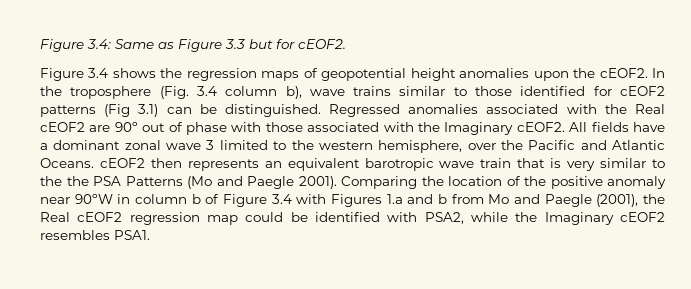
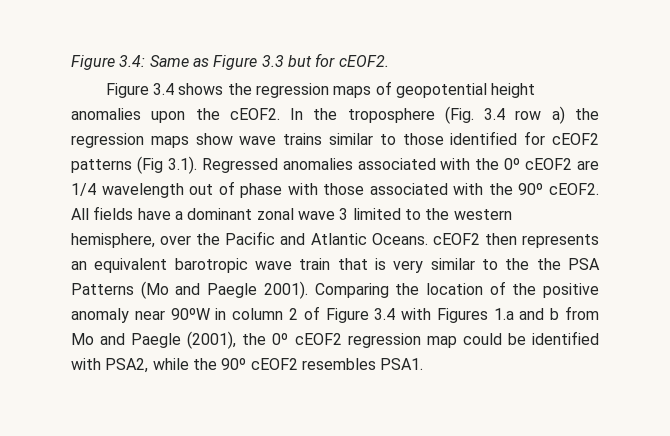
- In the troposphere (Fig. 3.4 column b), wave trains similar to those identified for cEOF2 patterns (Fig 3.1) can be distinguished. Regressed anomalies associated with the Real cEOF2 are 90º out of phase with those associated with the Imaginary cEOF2.
+ In the troposphere (Fig. 3.4 row a) the regression maps show wave trains similar to those identified for cEOF2 patterns (Fig 3.1). Regressed anomalies associated with the 0º cEOF2 are 1/4 wavelength out of phase with those associated with the 90º cEOF2.
- Comparing the location of the positive anomaly near 90ºW in column b of Figure 3.4 with Figures 1.a and b from Mo and Paegle (2001), the Real cEOF2 regression map could be identified with PSA2, while the Imaginary cEOF2 resembles PSA1.
+ Comparing the location of the positive anomaly near 90ºW in column 2 of Figure 3.4 with Figures 1.a and b from Mo and Paegle (2001), the 0º cEOF2 regression map could be identified with PSA2, while the 90º cEOF2 resembles PSA1.

